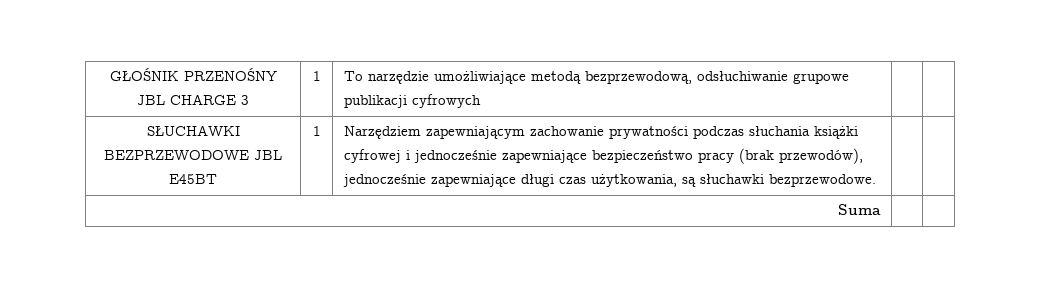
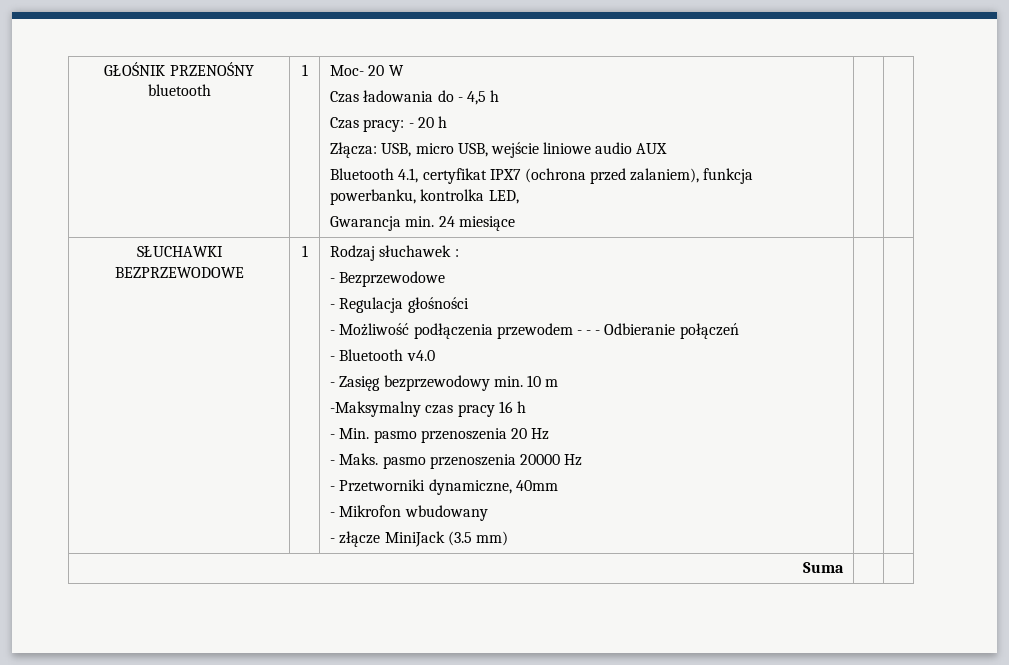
- GŁOŚNIK PRZENOŚNY JBL CHARGE 3 | 1 | To narzędzie umożliwiające metodą bezprzewodową, odsłuchiwanie grupowe publikacji cyfrowych
+ GŁOŚNIK PRZENOŚNY bluetooth | 1 | Moc- 20 W
+ Czas ładowania do - 4,5 h
+ Czas pracy: - 20 h
+ Złącza: USB, micro USB, wejście liniowe audio AUX
+ Bluetooth 4.1, certyfikat IPX7 (ochrona przed zalaniem), funkcja powerbanku, kontrolka LED,
+ Gwarancja min. 24 miesiące
- SŁUCHAWKI BEZPRZEWODOWE JBL E45BT | 1 | Narzędziem zapewniającym zachowanie prywatności podczas słuchania książki cyfrowej i jednocześnie zapewniające bezpieczeństwo pracy (brak przewodów), jednocześnie zapewniające długi czas użytkowania, są słuchawki bezprzewodowe.
+ SŁUCHAWKI BEZPRZEWODOWE | 1 | Rodzaj słuchawek :
+ - Bezprzewodowe
+ - Regulacja głośności
+ - Możliwość podłączenia przewodem - - - Odbieranie połączeń
+ - Bluetooth v4.0
+ - Zasięg bezprzewodowy min. 10 m
+ -Maksymalny czas pracy 16 h
+ - Min. pasmo przenoszenia 20 Hz
+ - Maks. pasmo przenoszenia 20000 Hz
+ - Przetworniki dynamiczne, 40mm
+ - Mikrofon wbudowany
+ - złącze MiniJack (3.5 mm)

